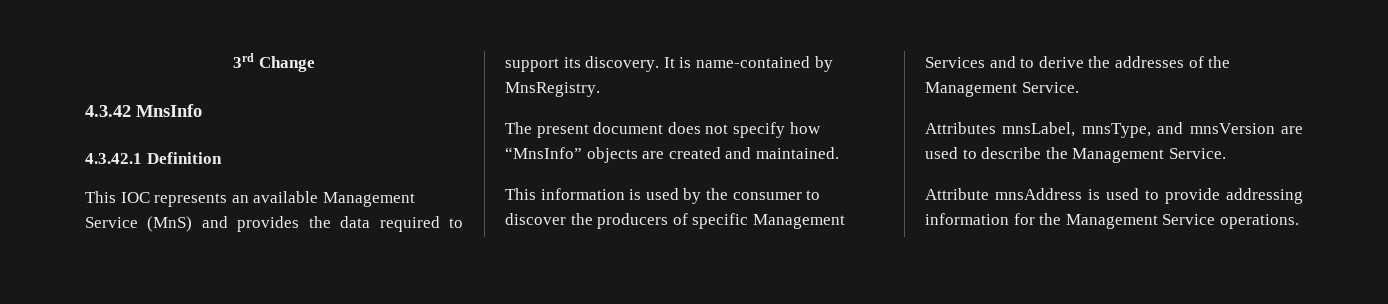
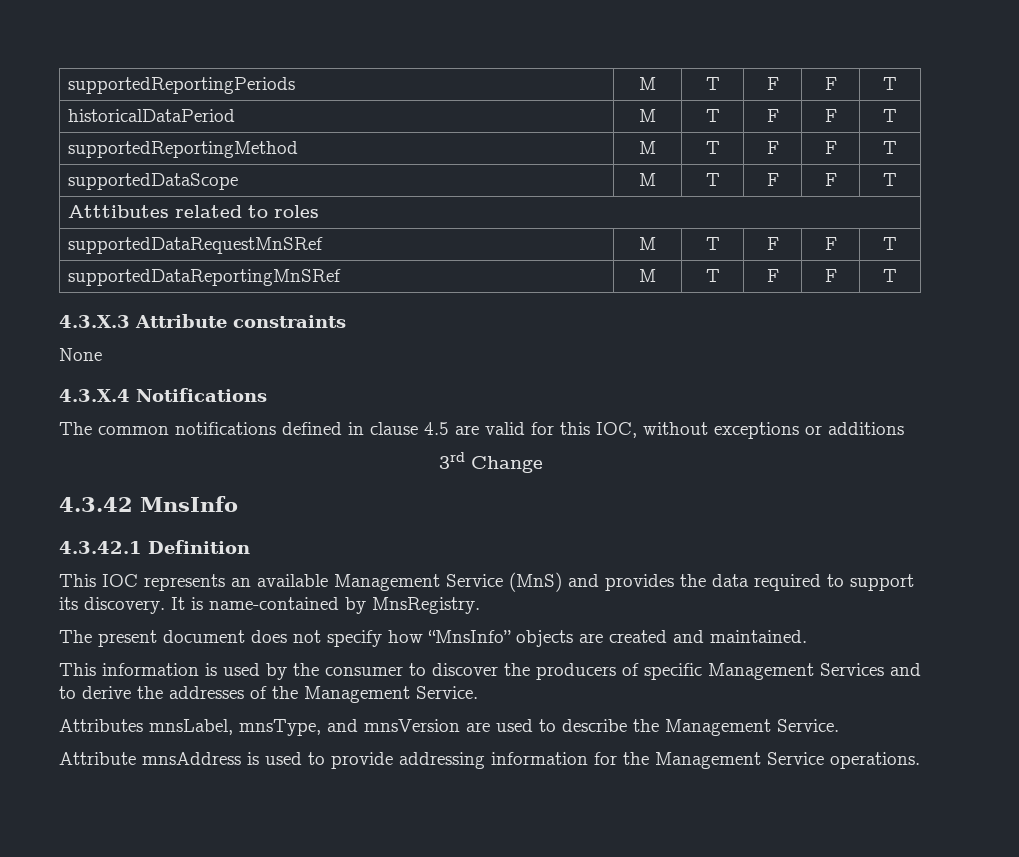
+ supportedReportingPeriods | M | T | F | F | T
+ historicalDataPeriod | M | T | F | F | T
+ supportedReportingMethod | M | T | F | F | T
+ supportedDataScope | M | T | F | F | T
+ Atttibutes related to roles
+ supportedDataRequestMnSRef | M | T | F | F | T
+ supportedDataReportingMnSRef | M | T | F | F | T
+ 4.3.X.3 Attribute constraints
+ None
+ 4.3.X.4 Notifications
+ The common notifications defined in clause 4.5 are valid for this IOC, without exceptions or additions

